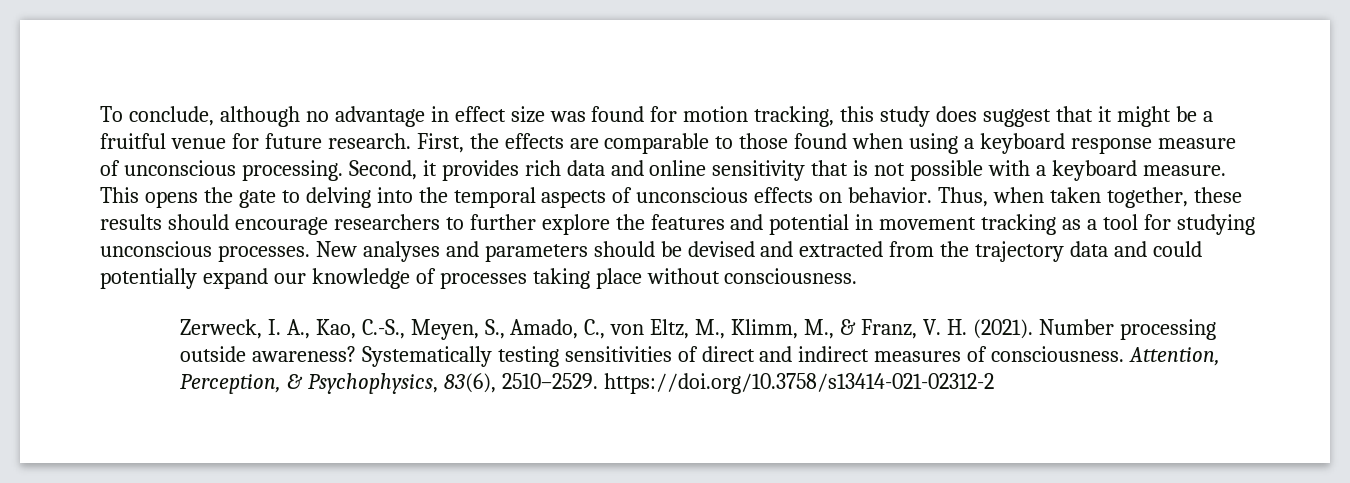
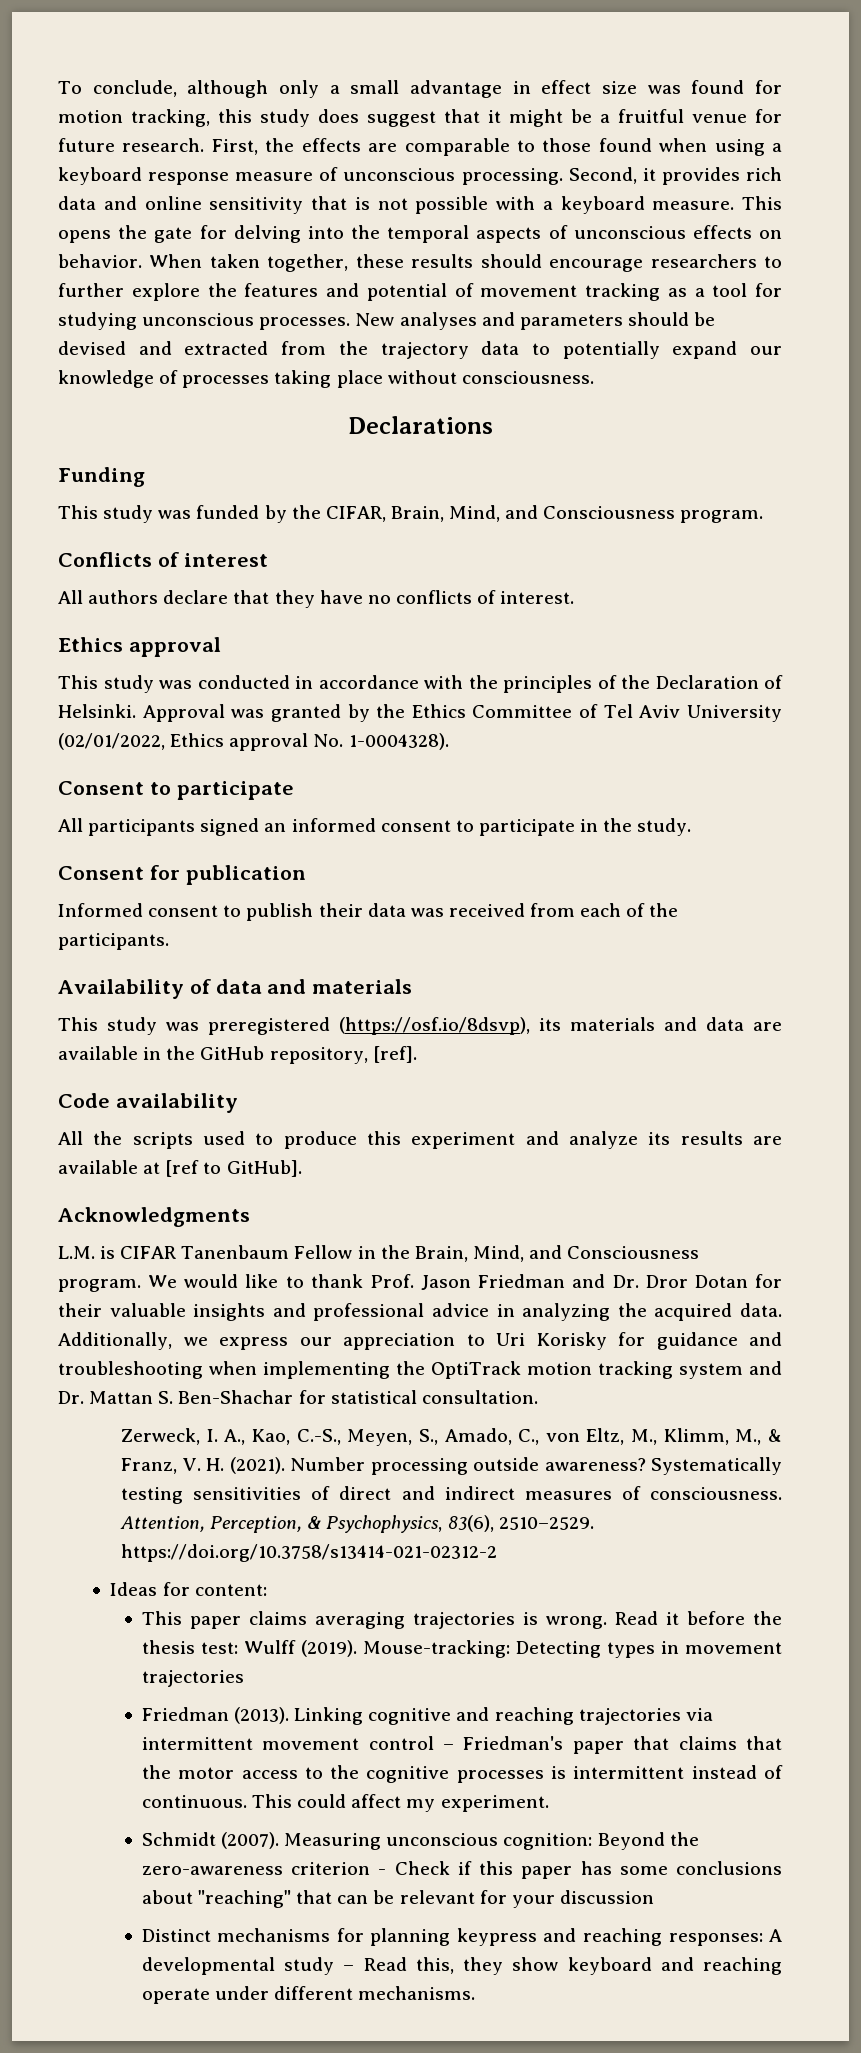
- To conclude, although no advantage in effect size was found for motion tracking, this study does suggest that it might be a fruitful venue for future research.
+ To conclude, although only a small advantage in effect size was found for motion tracking, this study does suggest that it might be a fruitful venue for future research.
- This opens the gate to delving into the temporal aspects of unconscious effects on behavior.
+ This opens the gate for delving into the temporal aspects of unconscious effects on behavior.
- Thus, when taken together, these results should encourage researchers to further explore the features and potential in movement tracking as a tool for studying unconscious processes.
+ When taken together, these results should encourage researchers to further explore the features and potential of movement tracking as a tool for studying unconscious processes.
- New analyses and parameters should be devised and extracted from the trajectory data and could potentially expand our knowledge of processes taking place without consciousness.
+ New analyses and parameters should be devised and extracted from the trajectory data to potentially expand our knowledge of processes taking place without consciousness.
+ Declarations
+ Funding
+ This study was funded by the CIFAR, Brain, Mind, and Consciousness program.
+ Conflicts of interest
+ All authors declare that they have no conflicts of interest.
+ Ethics approval
+ This study was conducted in accordance with the principles of the Declaration of Helsinki. Approval was granted by the Ethics Committee of Tel Aviv University (02/01/2022, Ethics approval No. 1-0004328).
+ Consent to participate
+ All participants signed an informed consent to participate in the study.
+ Consent for publication
+ Informed consent to publish their data was received from each of the participants.
+ Availability of data and materials
+ This study was preregistered (https://osf.io/8dsvp), its materials and data are available in the GitHub repository, [ref].
+ Code availability
+ All the scripts used to produce this experiment and analyze its results are available at [ref to GitHub].
+ Acknowledgments
+ L.M. is CIFAR Tanenbaum Fellow in the Brain, Mind, and Consciousness program. We would like to thank Prof. Jason Friedman and Dr. Dror Dotan for their valuable insights and professional advice in analyzing the acquired data. Additionally, we express our appreciation to Uri Korisky for guidance and troubleshooting when implementing the OptiTrack motion tracking system and Dr. Mattan S. Ben-Shachar for statistical consultation.
+ Ideas for content:
+ This paper claims averaging trajectories is wrong. Read it before the thesis test: Wulff (2019). Mouse-tracking: Detecting types in movement trajectories
+ Friedman (2013). Linking cognitive and reaching trajectories via intermittent movement control – Friedman's paper that claims that the motor access to the cognitive processes is intermittent instead of continuous. This could affect my experiment.
+ Schmidt (2007). Measuring unconscious cognition: Beyond the zero-awareness criterion - Check if this paper has some conclusions about "reaching" that can be relevant for your discussion
+ Distinct mechanisms for planning keypress and reaching responses: A developmental study – Read this, they show keyboard and reaching operate under different mechanisms.

